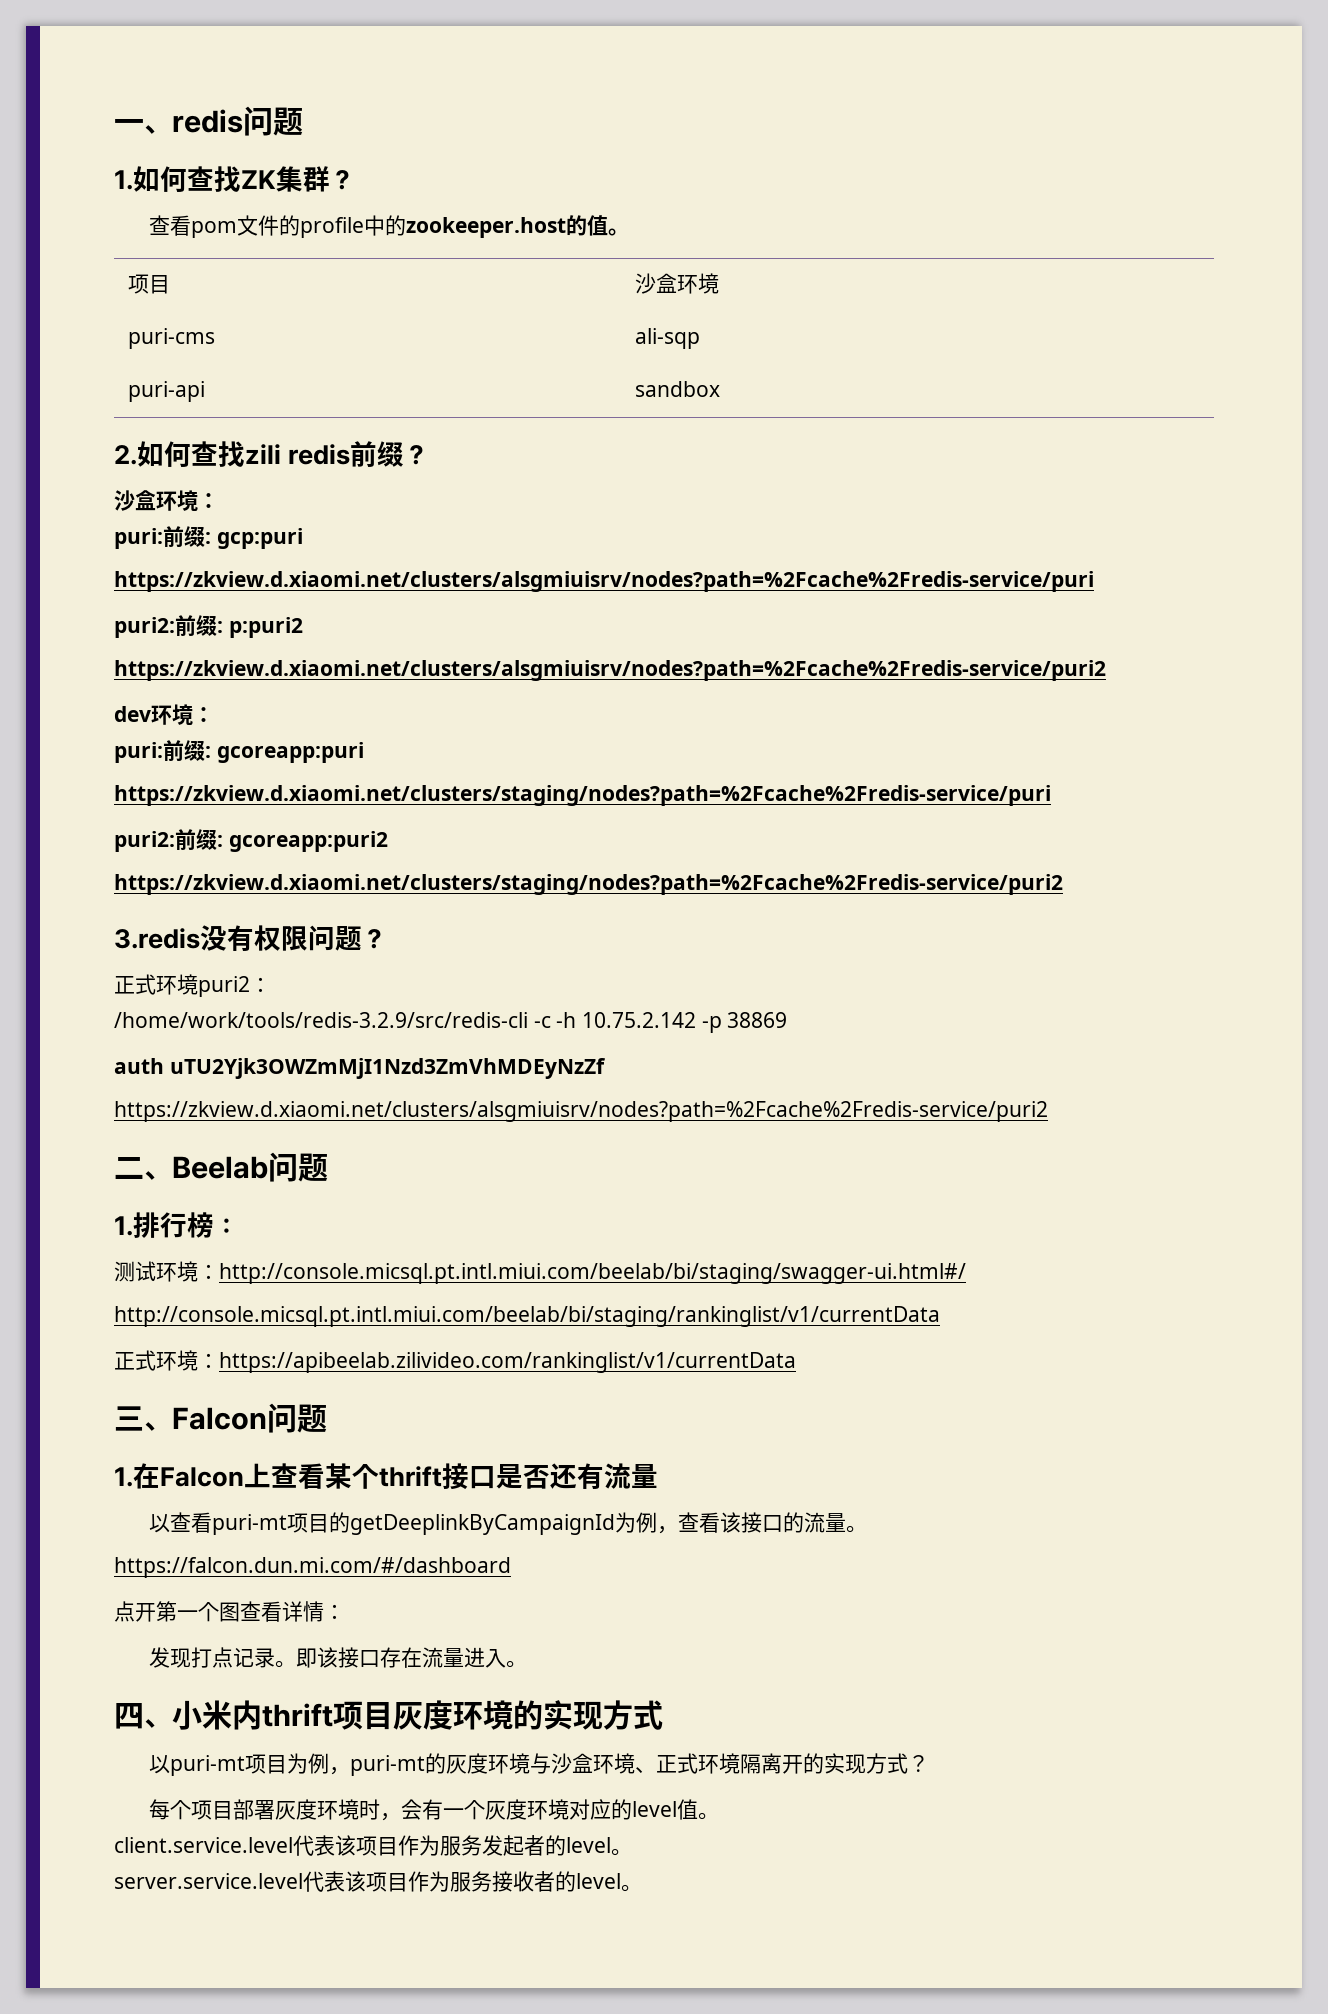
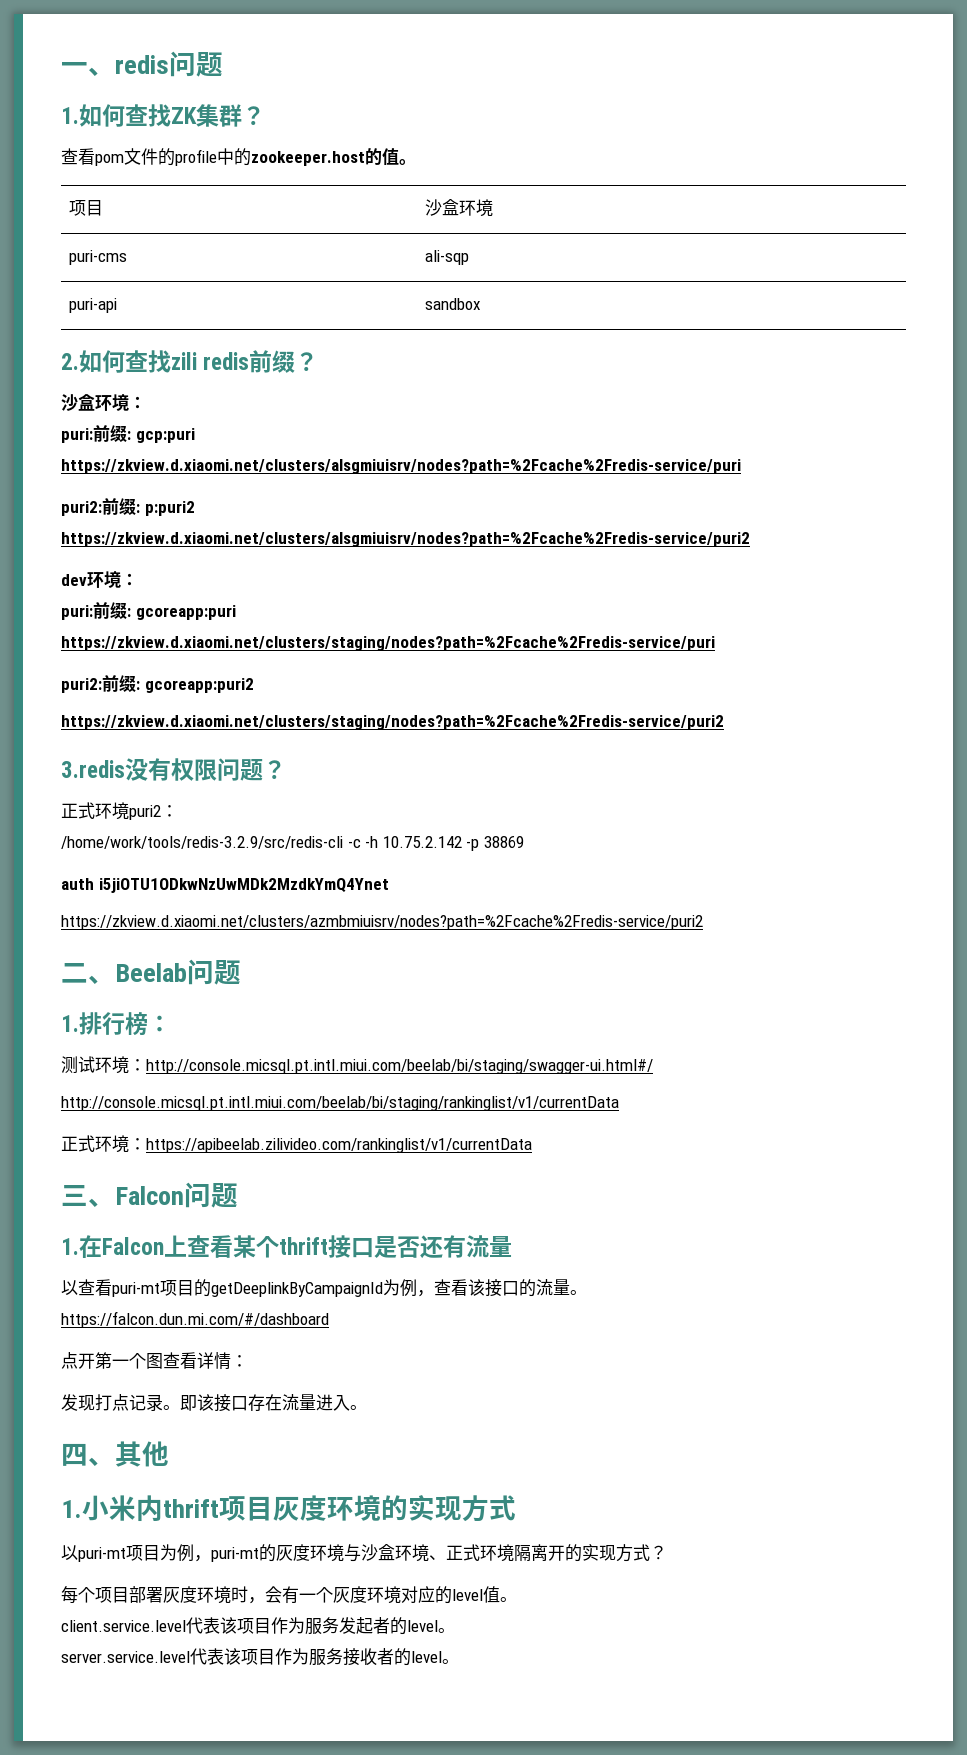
- auth uTU2Yjk3OWZmMjI1Nzd3ZmVhMDEyNzZf
- https://zkview.d.xiaomi.net/clusters/alsgmiuisrv/nodes?path=%2Fcache%2Fredis-service/puri2
+ auth i5jiOTU1ODkwNzUwMDk2MzdkYmQ4Ynet
+ https://zkview.d.xiaomi.net/clusters/azmbmiuisrv/nodes?path=%2Fcache%2Fredis-service/puri2
- 四、小米内thrift项目灰度环境的实现方式
+ 四、其他
+ 1.小米内thrift项目灰度环境的实现方式

